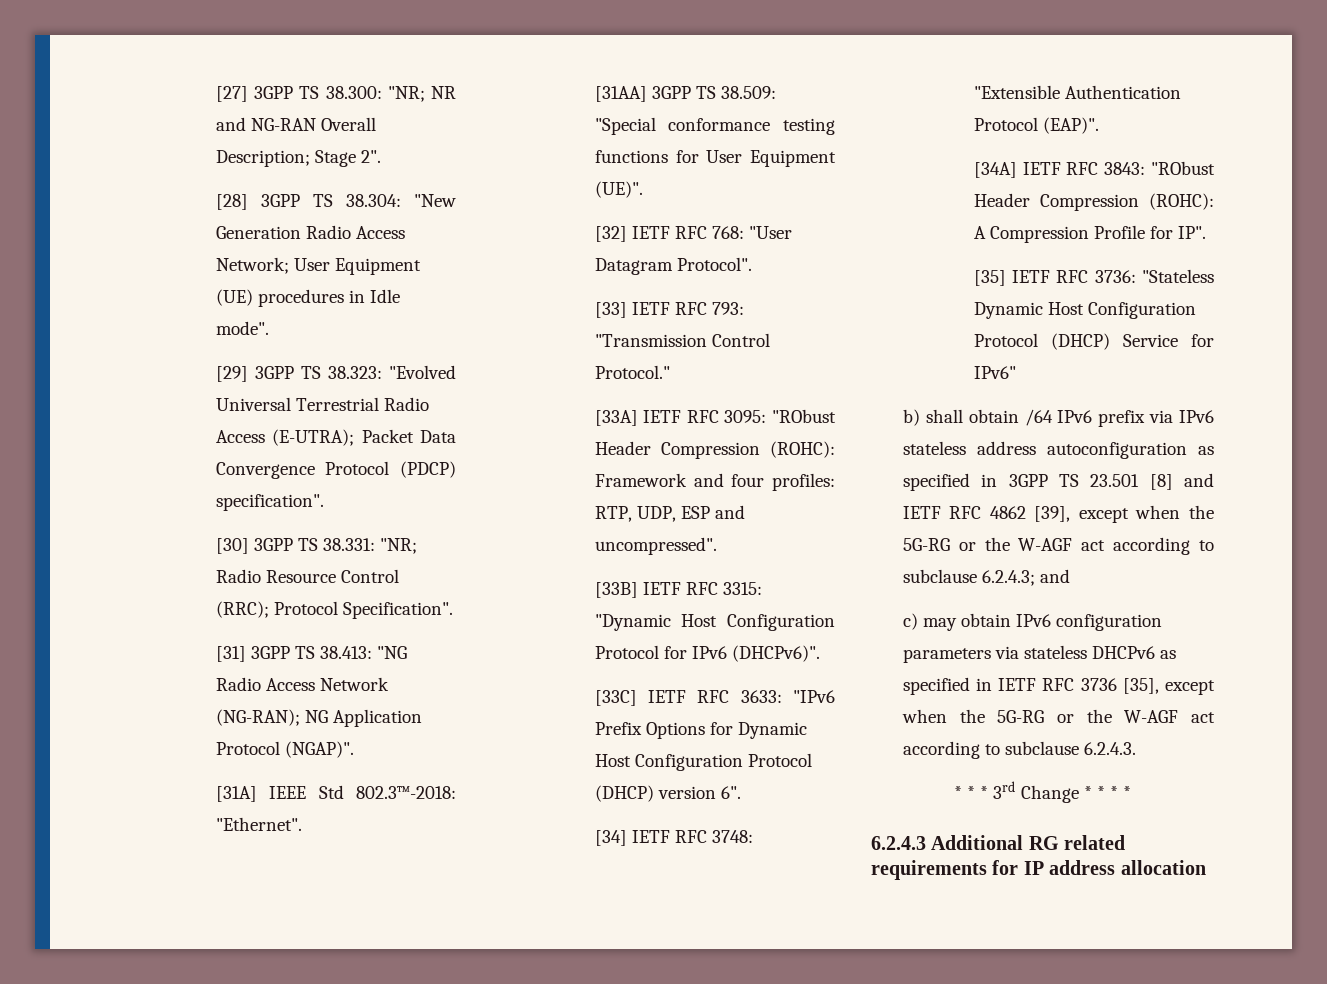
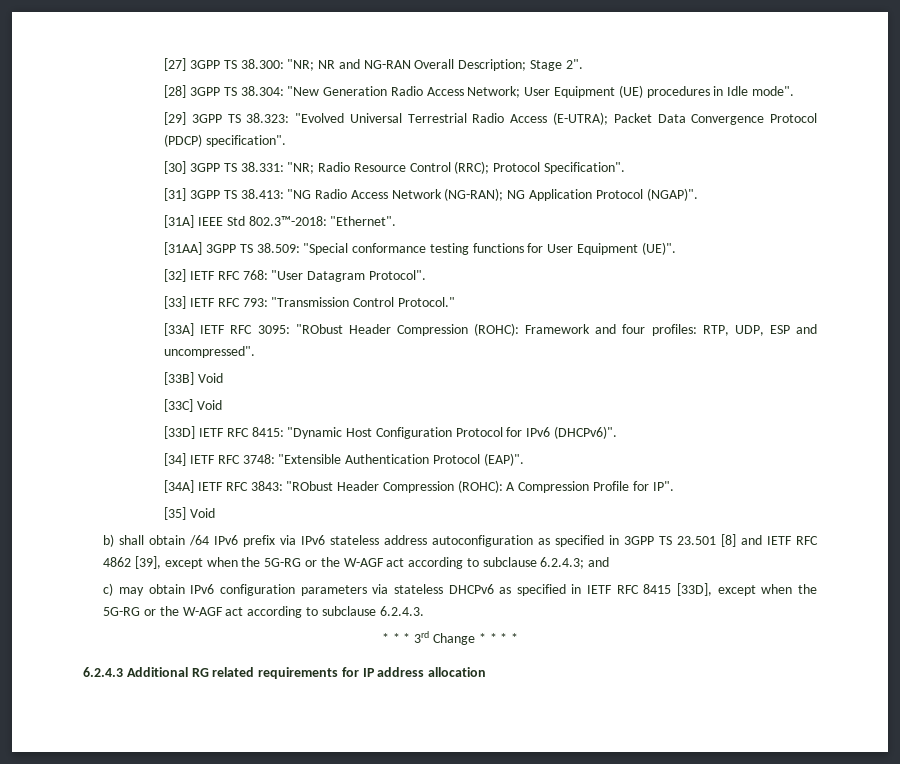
- [33B] IETF RFC 3315: "Dynamic Host Configuration Protocol for IPv6 (DHCPv6)".
+ [33B] Void
+ [33C] Void
+ [33D] IETF RFC 8415: "Dynamic Host Configuration Protocol for IPv6 (DHCPv6)".
- [33C] IETF RFC 3633: "IPv6 Prefix Options for Dynamic Host Configuration Protocol (DHCP) version 6".
- [35] IETF RFC 3736: "Stateless Dynamic Host Configuration Protocol (DHCP) Service for IPv6"
+ [35] Void
- c) may obtain IPv6 configuration parameters via stateless DHCPv6 as specified in IETF RFC 3736 [35], except when the 5G-RG or the W-AGF act according to subclause 6.2.4.3.
+ c) may obtain IPv6 configuration parameters via stateless DHCPv6 as specified in IETF RFC 8415 [33D], except when the 5G-RG or the W-AGF act according to subclause 6.2.4.3.

